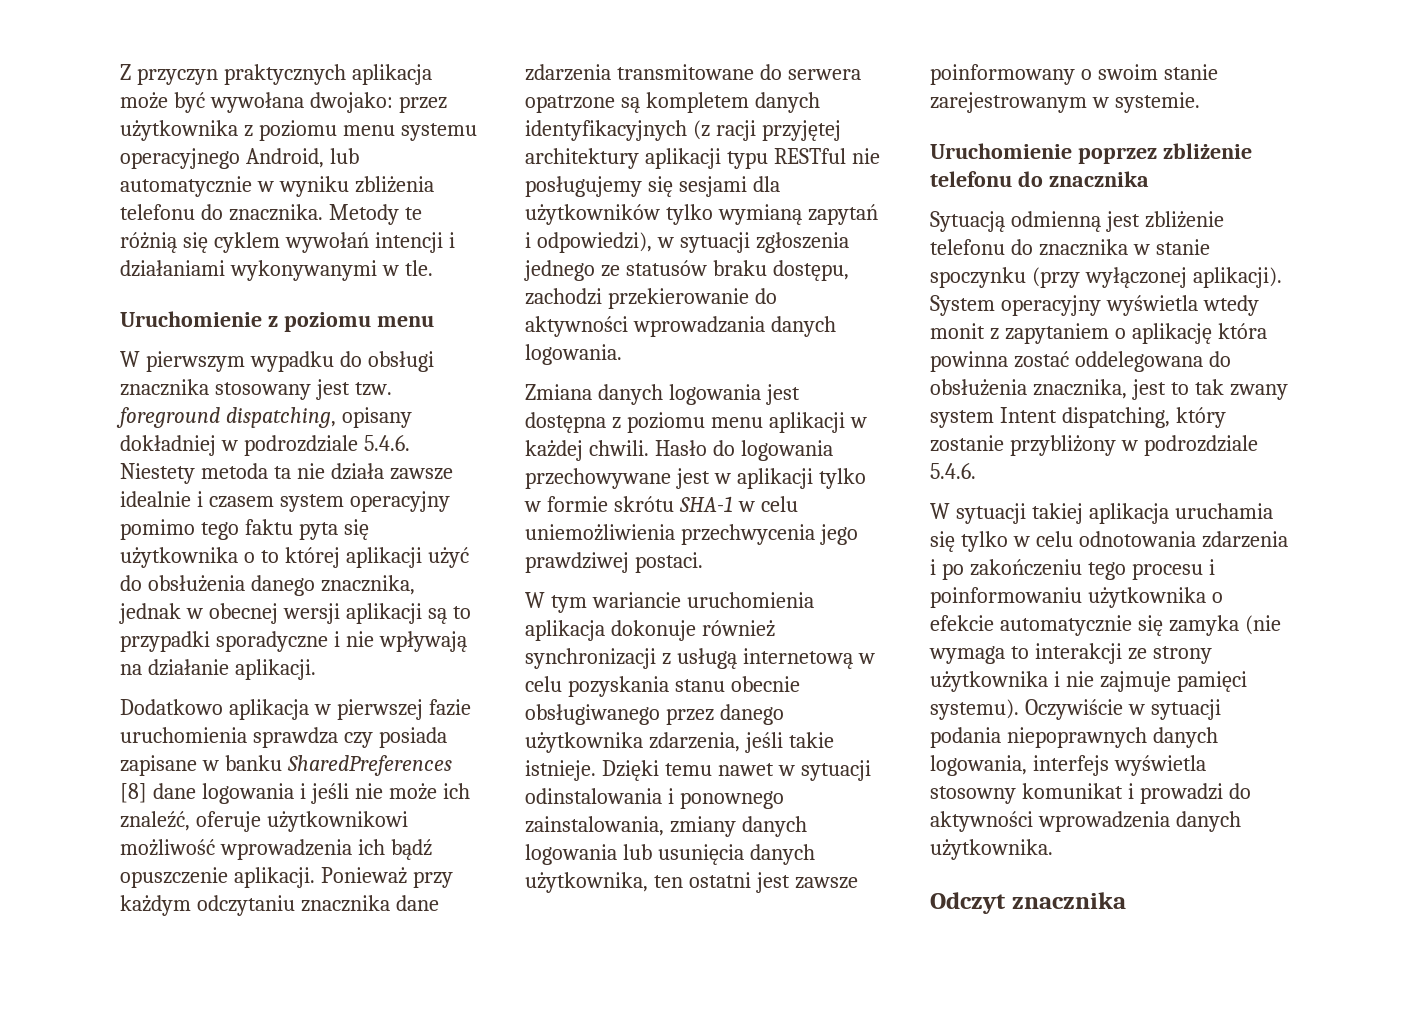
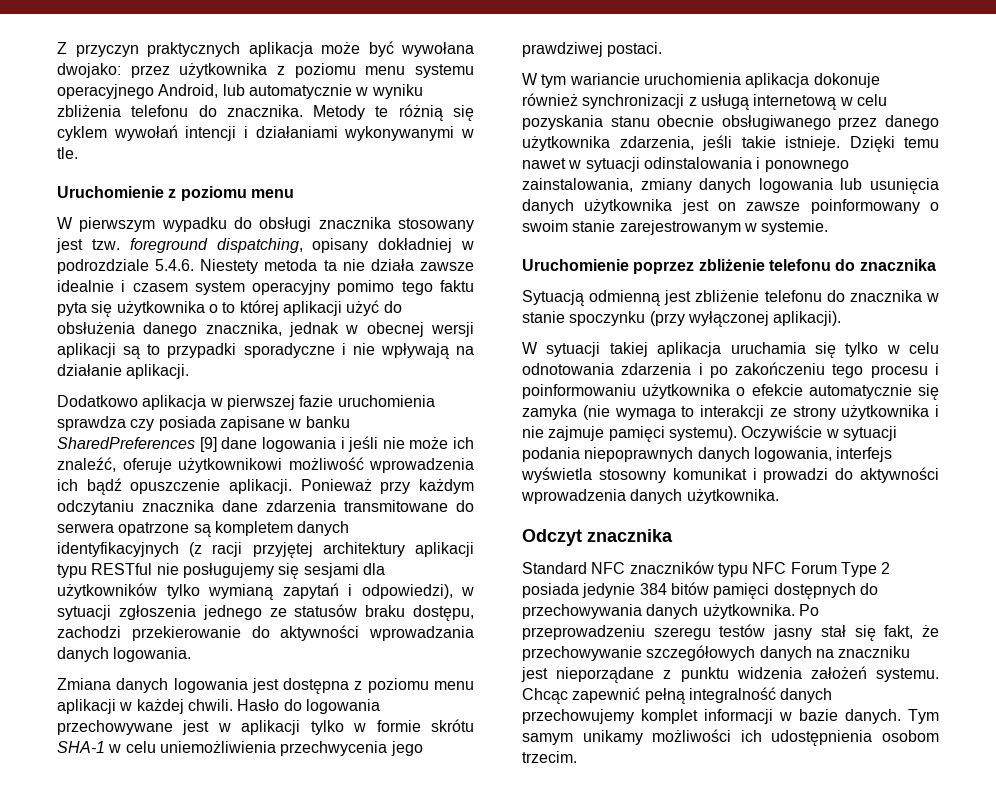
- Dodatkowo aplikacja w pierwszej fazie uruchomienia sprawdza czy posiada zapisane w banku SharedPreferences [8] dane logowania i jeśli nie może ich znaleźć, oferuje użytkownikowi możliwość wprowadzenia ich bądź opuszczenie aplikacji.
+ Dodatkowo aplikacja w pierwszej fazie uruchomienia sprawdza czy posiada zapisane w banku SharedPreferences [9] dane logowania i jeśli nie może ich znaleźć, oferuje użytkownikowi możliwość wprowadzenia ich bądź opuszczenie aplikacji.
- Dzięki temu nawet w sytuacji odinstalowania i ponownego zainstalowania, zmiany danych logowania lub usunięcia danych użytkownika, ten ostatni jest zawsze poinformowany o swoim stanie zarejestrowanym w systemie.
+ Dzięki temu nawet w sytuacji odinstalowania i ponownego zainstalowania, zmiany danych logowania lub usunięcia danych użytkownika jest on zawsze poinformowany o swoim stanie zarejestrowanym w systemie.
- System operacyjny wyświetla wtedy monit z zapytaniem o aplikację która powinna zostać oddelegowana do obsłużenia znacznika, jest to tak zwany system Intent dispatching, który zostanie przybliżony w podrozdziale 5.4.6.
+ Standard NFC znaczników typu NFC Forum Type 2 posiada jedynie 384 bitów pamięci dostępnych do przechowywania danych użytkownika. Po przeprowadzeniu szeregu testów jasny stał się fakt, że przechowywanie szczegółowych danych na znaczniku jest nieporządane z punktu widzenia założeń systemu. Chcąc zapewnić pełną integralność danych przechowujemy komplet informacji w bazie danych. Tym samym unikamy możliwości ich udostępnienia osobom trzecim.

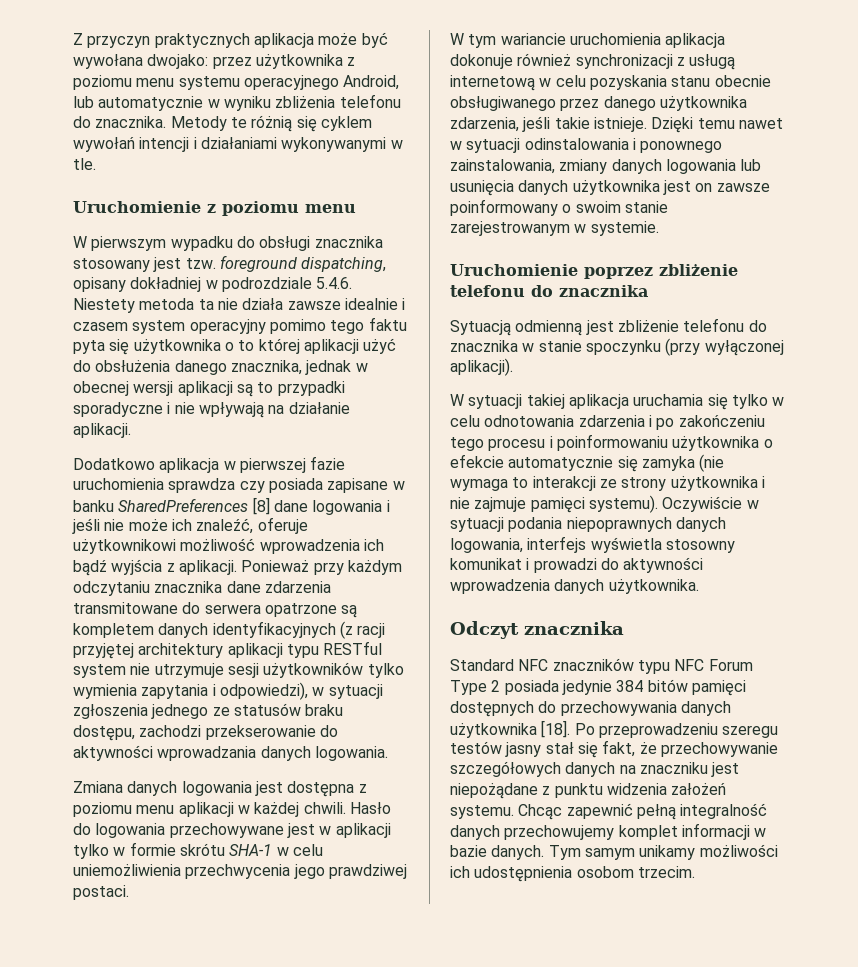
- Dodatkowo aplikacja w pierwszej fazie uruchomienia sprawdza czy posiada zapisane w banku SharedPreferences [9] dane logowania i jeśli nie może ich znaleźć, oferuje użytkownikowi możliwość wprowadzenia ich bądź opuszczenie aplikacji.
+ Dodatkowo aplikacja w pierwszej fazie uruchomienia sprawdza czy posiada zapisane w banku SharedPreferences [8] dane logowania i jeśli nie może ich znaleźć, oferuje użytkownikowi możliwość wprowadzenia ich bądź wyjścia z aplikacji.
- Ponieważ przy każdym odczytaniu znacznika dane zdarzenia transmitowane do serwera opatrzone są kompletem danych identyfikacyjnych (z racji przyjętej architektury aplikacji typu RESTful nie posługujemy się sesjami dla użytkowników tylko wymianą zapytań i odpowiedzi), w sytuacji zgłoszenia jednego ze statusów braku dostępu, zachodzi przekierowanie do aktywności wprowadzania danych logowania.
+ Ponieważ przy każdym odczytaniu znacznika dane zdarzenia transmitowane do serwera opatrzone są kompletem danych identyfikacyjnych (z racji przyjętej architektury aplikacji typu RESTful system nie utrzymuje sesji użytkowników tylko wymienia zapytania i odpowiedzi), w sytuacji zgłoszenia jednego ze statusów braku dostępu, zachodzi przekserowanie do aktywności wprowadzania danych logowania.
- Standard NFC znaczników typu NFC Forum Type 2 posiada jedynie 384 bitów pamięci dostępnych do przechowywania danych użytkownika.
+ Standard NFC znaczników typu NFC Forum Type 2 posiada jedynie 384 bitów pamięci dostępnych do przechowywania danych użytkownika [18].
- Po przeprowadzeniu szeregu testów jasny stał się fakt, że przechowywanie szczegółowych danych na znaczniku jest nieporządane z punktu widzenia założeń systemu.
+ Po przeprowadzeniu szeregu testów jasny stał się fakt, że przechowywanie szczegółowych danych na znaczniku jest niepożądane z punktu widzenia założeń systemu.

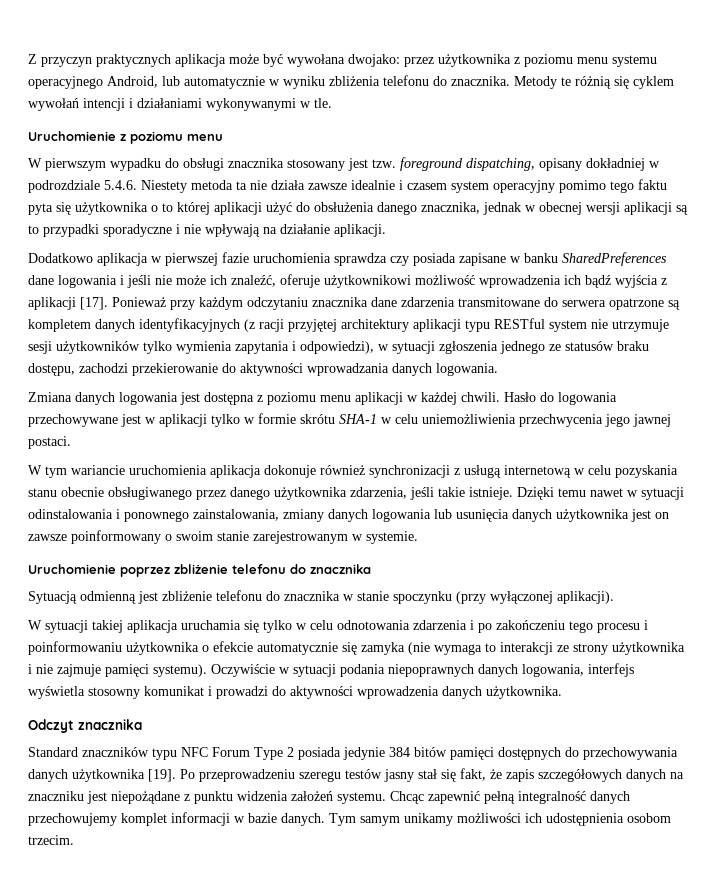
- Dodatkowo aplikacja w pierwszej fazie uruchomienia sprawdza czy posiada zapisane w banku SharedPreferences [8] dane logowania i jeśli nie może ich znaleźć, oferuje użytkownikowi możliwość wprowadzenia ich bądź wyjścia z aplikacji.
+ Dodatkowo aplikacja w pierwszej fazie uruchomienia sprawdza czy posiada zapisane w banku SharedPreferences dane logowania i jeśli nie może ich znaleźć, oferuje użytkownikowi możliwość wprowadzenia ich bądź wyjścia z aplikacji [17].
- Ponieważ przy każdym odczytaniu znacznika dane zdarzenia transmitowane do serwera opatrzone są kompletem danych identyfikacyjnych (z racji przyjętej architektury aplikacji typu RESTful system nie utrzymuje sesji użytkowników tylko wymienia zapytania i odpowiedzi), w sytuacji zgłoszenia jednego ze statusów braku dostępu, zachodzi przekserowanie do aktywności wprowadzania danych logowania.
+ Ponieważ przy każdym odczytaniu znacznika dane zdarzenia transmitowane do serwera opatrzone są kompletem danych identyfikacyjnych (z racji przyjętej architektury aplikacji typu RESTful system nie utrzymuje sesji użytkowników tylko wymienia zapytania i odpowiedzi), w sytuacji zgłoszenia jednego ze statusów braku dostępu, zachodzi przekierowanie do aktywności wprowadzania danych logowania.
- Hasło do logowania przechowywane jest w aplikacji tylko w formie skrótu SHA-1 w celu uniemożliwienia przechwycenia jego prawdziwej postaci.
+ Hasło do logowania przechowywane jest w aplikacji tylko w formie skrótu SHA-1 w celu uniemożliwienia przechwycenia jego jawnej postaci.
- Standard NFC znaczników typu NFC Forum Type 2 posiada jedynie 384 bitów pamięci dostępnych do przechowywania danych użytkownika [18].
+ Standard znaczników typu NFC Forum Type 2 posiada jedynie 384 bitów pamięci dostępnych do przechowywania danych użytkownika [19].
- Po przeprowadzeniu szeregu testów jasny stał się fakt, że przechowywanie szczegółowych danych na znaczniku jest niepożądane z punktu widzenia założeń systemu.
+ Po przeprowadzeniu szeregu testów jasny stał się fakt, że zapis szczegółowych danych na znaczniku jest niepożądane z punktu widzenia założeń systemu.

